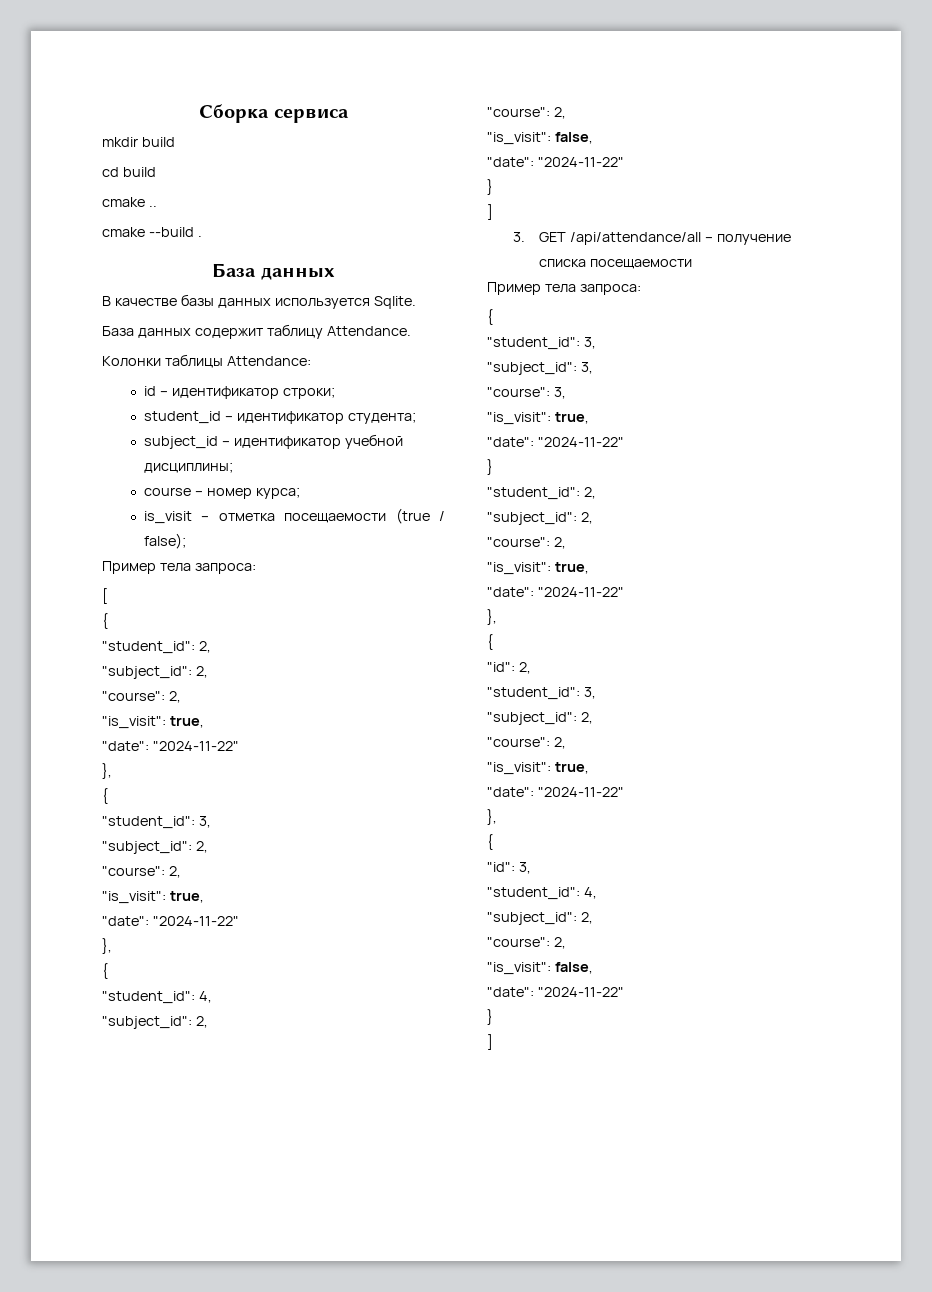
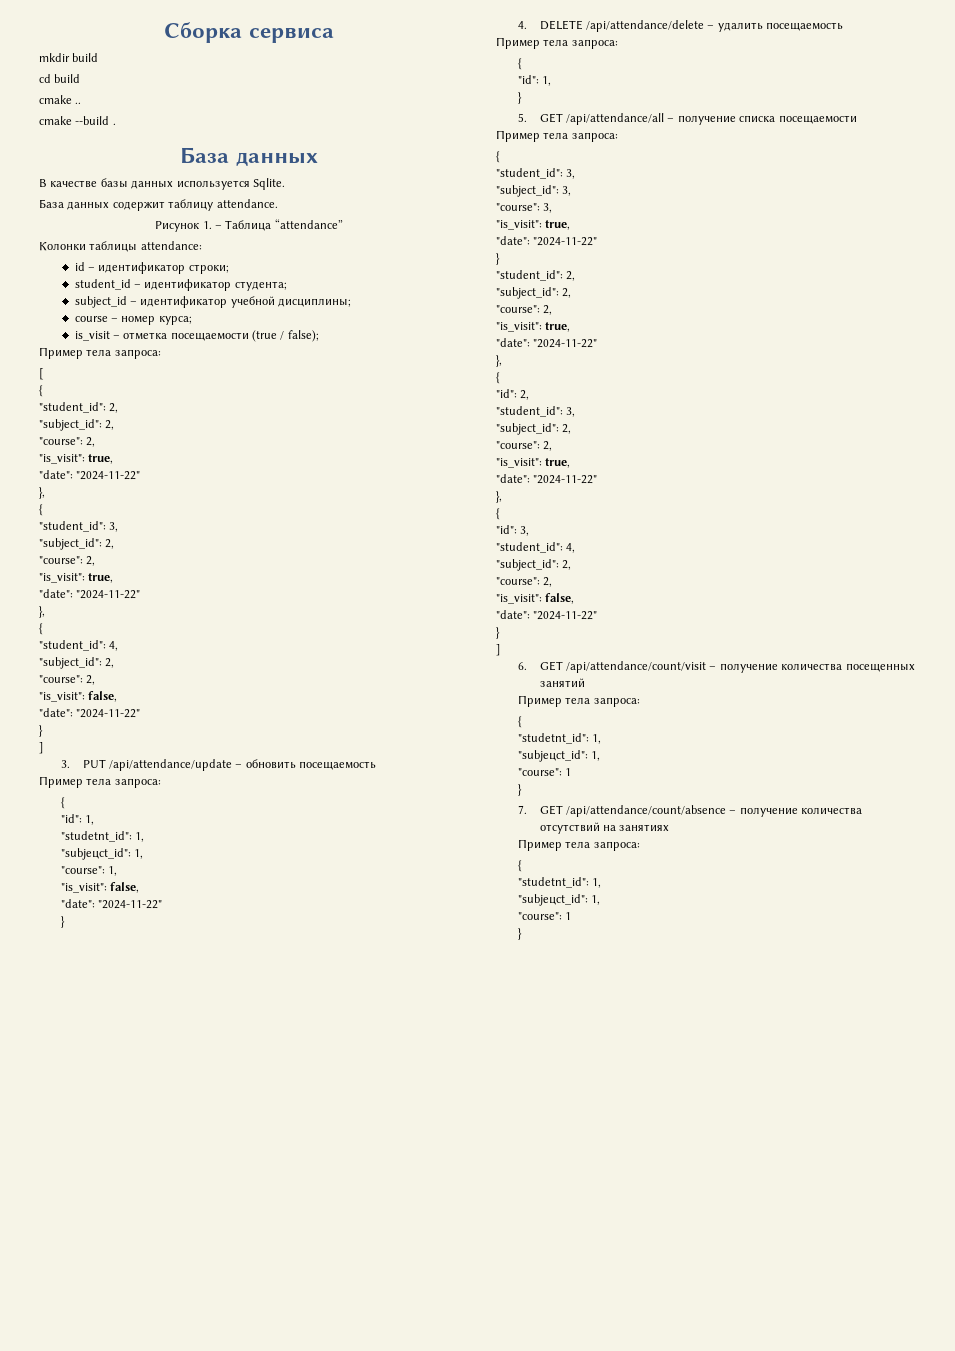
- База данных содержит таблицу Attendance.
+ База данных содержит таблицу attendance.
+ Рисунок 1. – Таблица “attendance”
- Колонки таблицы Attendance:
+ Колонки таблицы attendance:
- 3. GET /api/attendance/all – получение списка посещаемости
+ 3. PUT /api/attendance/update – обновить посещаемость
+ Пример тела запроса:
+ {
+ "id": 1,
+ "studetnt_id": 1,
+ "subjeцct_id": 1,
+ "course": 1,
+ "is_visit": false,
+ "date": "2024-11-22"
+ }
+ 4. DELETE /api/attendance/delete – удалить посещаемость
+ Пример тела запроса:
+ {
+ "id": 1,
+ }
+ 5. GET /api/attendance/all – получение списка посещаемости
+ 6. GET /api/attendance/count/visit – получение количества посещенных занятий
+ Пример тела запроса:
+ {
+ "studetnt_id": 1,
+ "subjeцct_id": 1,
+ "course": 1
+ }
+ 7. GET /api/attendance/count/absence – получение количества отсутствий на занятиях
+ Пример тела запроса:
+ {
+ "studetnt_id": 1,
+ "subjeцct_id": 1,
+ "course": 1
+ }

